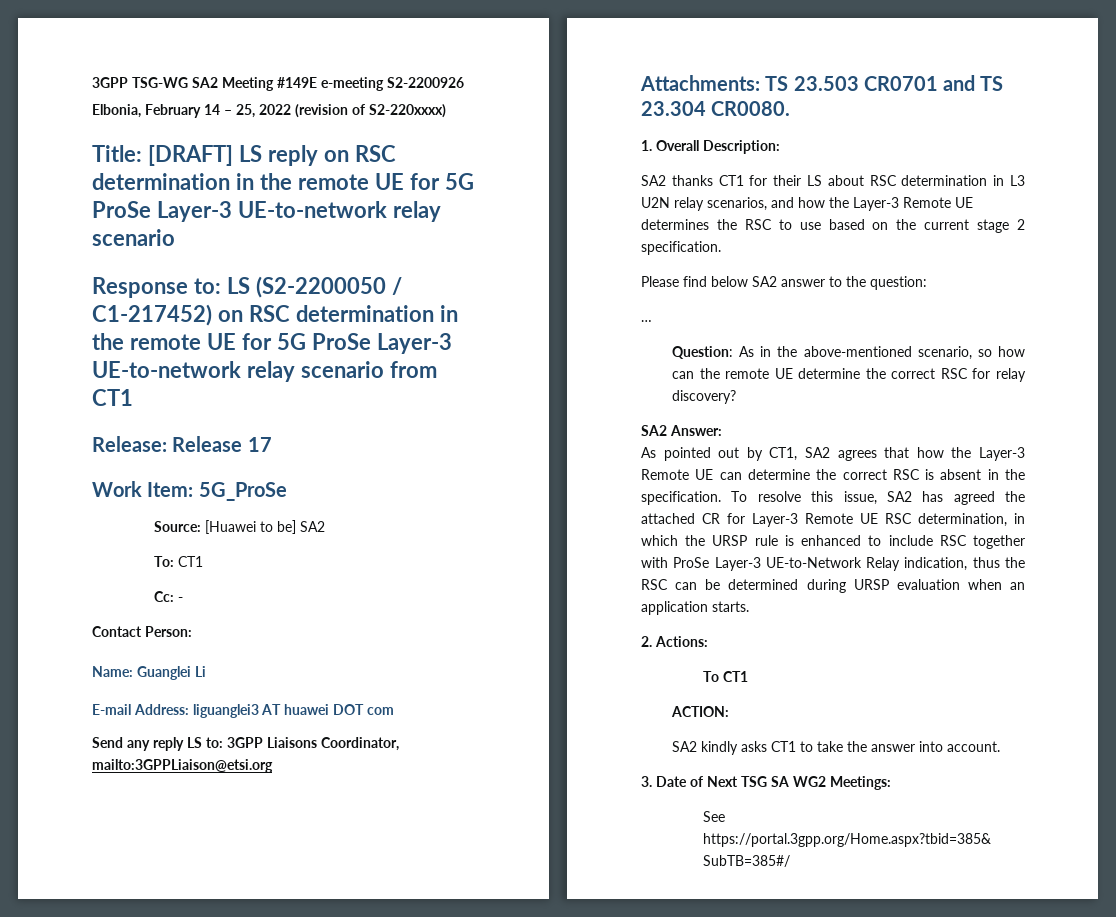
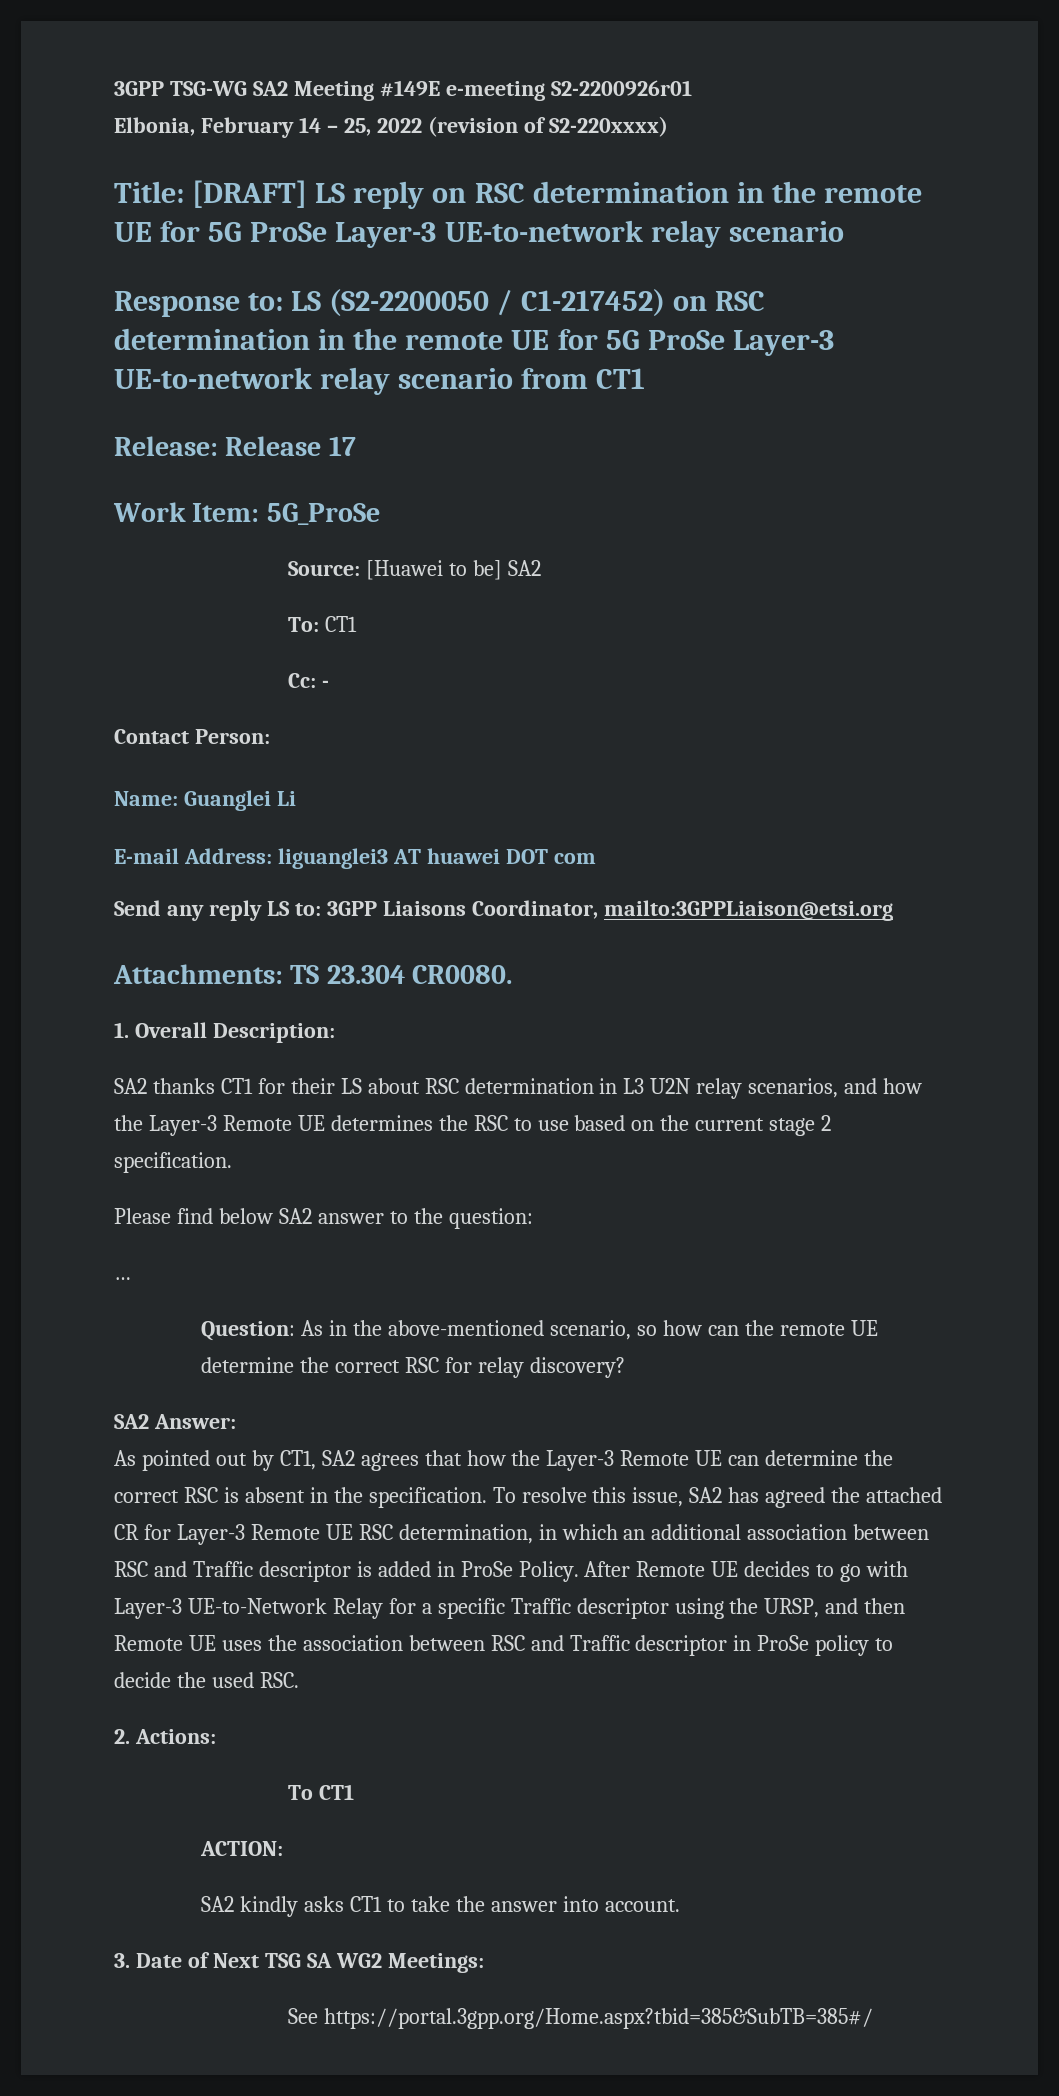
- 3GPP TSG-WG SA2 Meeting #149E e-meeting S2-2200926
+ 3GPP TSG-WG SA2 Meeting #149E e-meeting S2-2200926r01
- Attachments: TS 23.503 CR0701 and TS 23.304 CR0080.
+ Attachments: TS 23.304 CR0080.
- To resolve this issue, SA2 has agreed the attached CR for Layer-3 Remote UE RSC determination, in which the URSP rule is enhanced to include RSC together with ProSe Layer-3 UE-to-Network Relay indication, thus the RSC can be determined during URSP evaluation when an application starts.
+ To resolve this issue, SA2 has agreed the attached CR for Layer-3 Remote UE RSC determination, in which an additional association between RSC and Traffic descriptor is added in ProSe Policy. After Remote UE decides to go with Layer-3 UE-to-Network Relay for a specific Traffic descriptor using the URSP, and then Remote UE uses the association between RSC and Traffic descriptor in ProSe policy to decide the used RSC.

